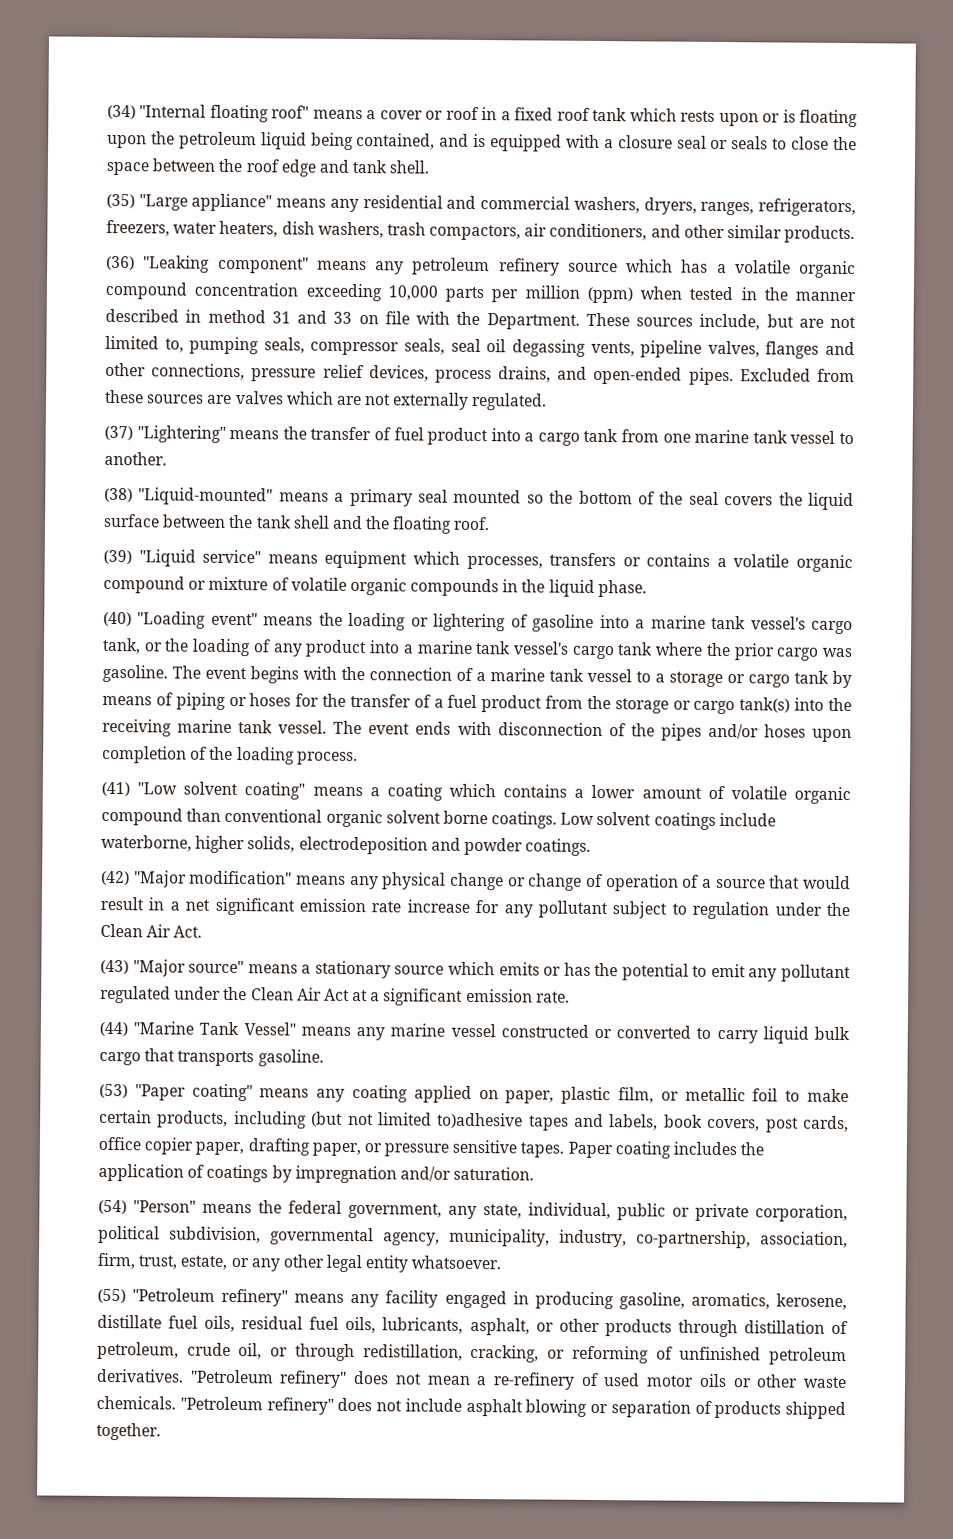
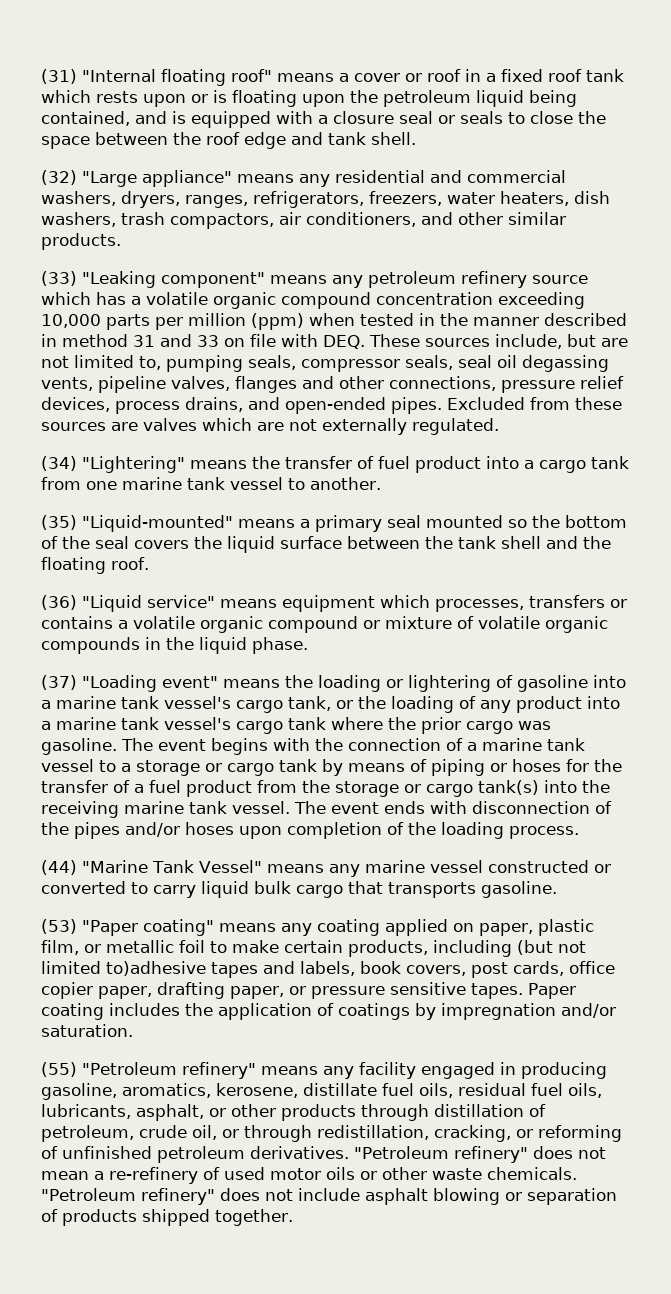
- (34) "Internal floating roof" means a cover or roof in a fixed roof tank which rests upon or is floating upon the petroleum liquid being contained, and is equipped with a closure seal or seals to close the space between the roof edge and tank shell.
+ (31) "Internal floating roof" means a cover or roof in a fixed roof tank which rests upon or is floating upon the petroleum liquid being contained, and is equipped with a closure seal or seals to close the space between the roof edge and tank shell.
- (35) "Large appliance" means any residential and commercial washers, dryers, ranges, refrigerators, freezers, water heaters, dish washers, trash compactors, air conditioners, and other similar products.
+ (32) "Large appliance" means any residential and commercial washers, dryers, ranges, refrigerators, freezers, water heaters, dish washers, trash compactors, air conditioners, and other similar products.
- (36) "Leaking component" means any petroleum refinery source which has a volatile organic compound concentration exceeding 10,000 parts per million (ppm) when tested in the manner described in method 31 and 33 on file with the Department. These sources include, but are not limited to, pumping seals, compressor seals, seal oil degassing vents, pipeline valves, flanges and other connections, pressure relief devices, process drains, and open-ended pipes.
+ (33) "Leaking component" means any petroleum refinery source which has a volatile organic compound concentration exceeding 10,000 parts per million (ppm) when tested in the manner described in method 31 and 33 on file with DEQ. These sources include, but are not limited to, pumping seals, compressor seals, seal oil degassing vents, pipeline valves, flanges and other connections, pressure relief devices, process drains, and open-ended pipes.
- (37) "Lightering" means the transfer of fuel product into a cargo tank from one marine tank vessel to another.
+ (34) "Lightering" means the transfer of fuel product into a cargo tank from one marine tank vessel to another.
- (38) "Liquid-mounted" means a primary seal mounted so the bottom of the seal covers the liquid surface between the tank shell and the floating roof.
+ (35) "Liquid-mounted" means a primary seal mounted so the bottom of the seal covers the liquid surface between the tank shell and the floating roof.
- (39) "Liquid service" means equipment which processes, transfers or contains a volatile organic compound or mixture of volatile organic compounds in the liquid phase.
+ (36) "Liquid service" means equipment which processes, transfers or contains a volatile organic compound or mixture of volatile organic compounds in the liquid phase.
- (40) "Loading event" means the loading or lightering of gasoline into a marine tank vessel's cargo tank, or the loading of any product into a marine tank vessel's cargo tank where the prior cargo was gasoline.
+ (37) "Loading event" means the loading or lightering of gasoline into a marine tank vessel's cargo tank, or the loading of any product into a marine tank vessel's cargo tank where the prior cargo was gasoline.
- (41) "Low solvent coating" means a coating which contains a lower amount of volatile organic compound than conventional organic solvent borne coatings. Low solvent coatings include waterborne, higher solids, electrodeposition and powder coatings.
- (42) "Major modification" means any physical change or change of operation of a source that would result in a net significant emission rate increase for any pollutant subject to regulation under the Clean Air Act.
- (43) "Major source" means a stationary source which emits or has the potential to emit any pollutant regulated under the Clean Air Act at a significant emission rate.
- (54) "Person" means the federal government, any state, individual, public or private corporation, political subdivision, governmental agency, municipality, industry, co-partnership, association, firm, trust, estate, or any other legal entity whatsoever.

